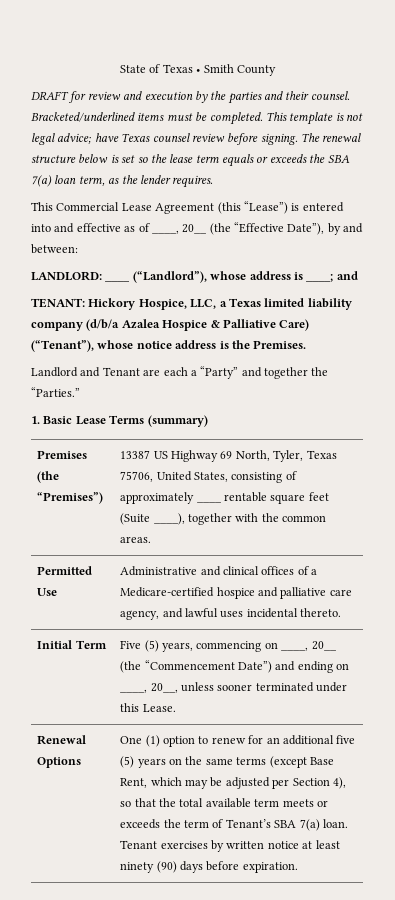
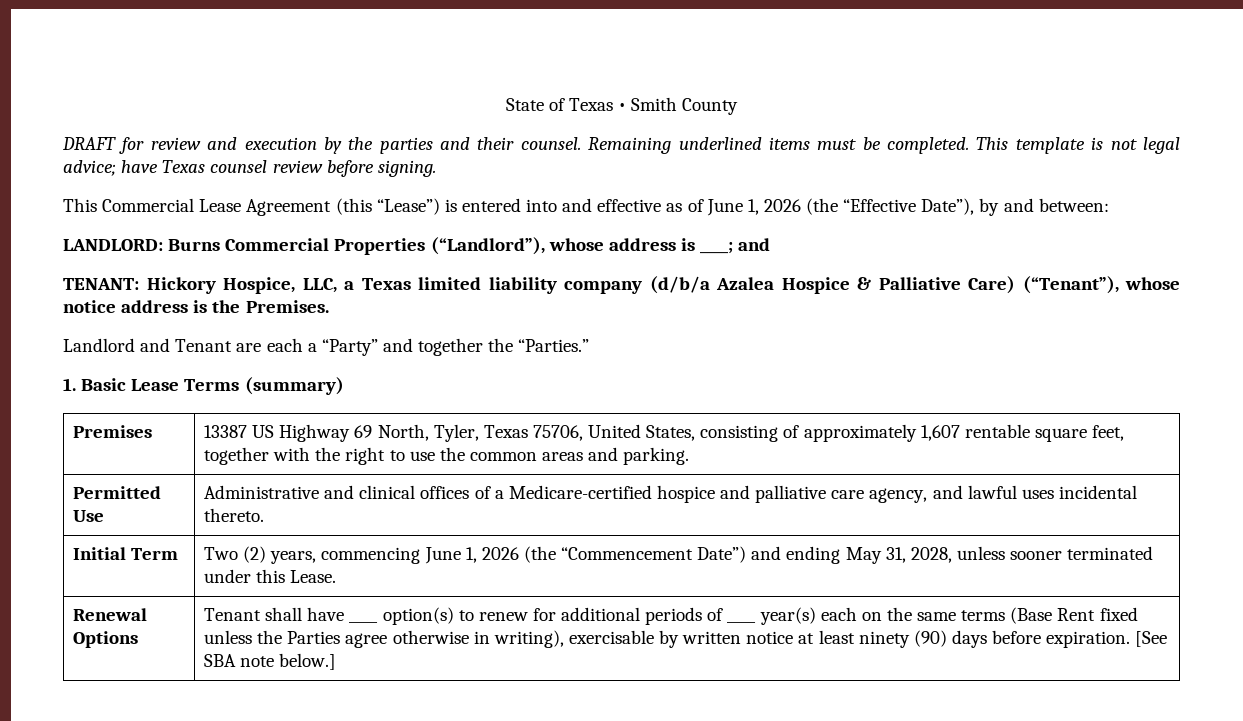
- Bracketed/underlined items must be completed.
+ Remaining underlined items must be completed.
- The renewal structure below is set so the lease term equals or exceeds the SBA 7(a) loan term, as the lender requires.
- This Commercial Lease Agreement (this “Lease”) is entered into and effective as of ____, 20__ (the “Effective Date”), by and between:
+ This Commercial Lease Agreement (this “Lease”) is entered into and effective as of June 1, 2026 (the “Effective Date”), by and between:
- LANDLORD: ____ (“Landlord”), whose address is ____; and
+ LANDLORD: Burns Commercial Properties (“Landlord”), whose address is ____; and
- Premises (the “Premises”) | 13387 US Highway 69 North, Tyler, Texas 75706, United States, consisting of approximately ____ rentable square feet (Suite ____), together with the common areas.
+ Premises | 13387 US Highway 69 North, Tyler, Texas 75706, United States, consisting of approximately 1,607 rentable square feet, together with the right to use the common areas and parking.
- Initial Term | Five (5) years, commencing on ____, 20__ (the “Commencement Date”) and ending on ____, 20__, unless sooner terminated under this Lease.
+ Initial Term | Two (2) years, commencing June 1, 2026 (the “Commencement Date”) and ending May 31, 2028, unless sooner terminated under this Lease.
- One (1) option to renew for an additional five (5) years on the same terms (except Base Rent, which may be adjusted per Section 4), so that the total available term meets or exceeds the term of Tenant’s SBA 7(a) loan. Tenant exercises by written notice at least ninety (90) days before expiration.
+ Tenant shall have ____ option(s) to renew for additional periods of ____ year(s) each on the same terms (Base Rent fixed unless the Parties agree otherwise in writing), exercisable by written notice at least ninety (90) days before expiration.
+ [See SBA note below.]

